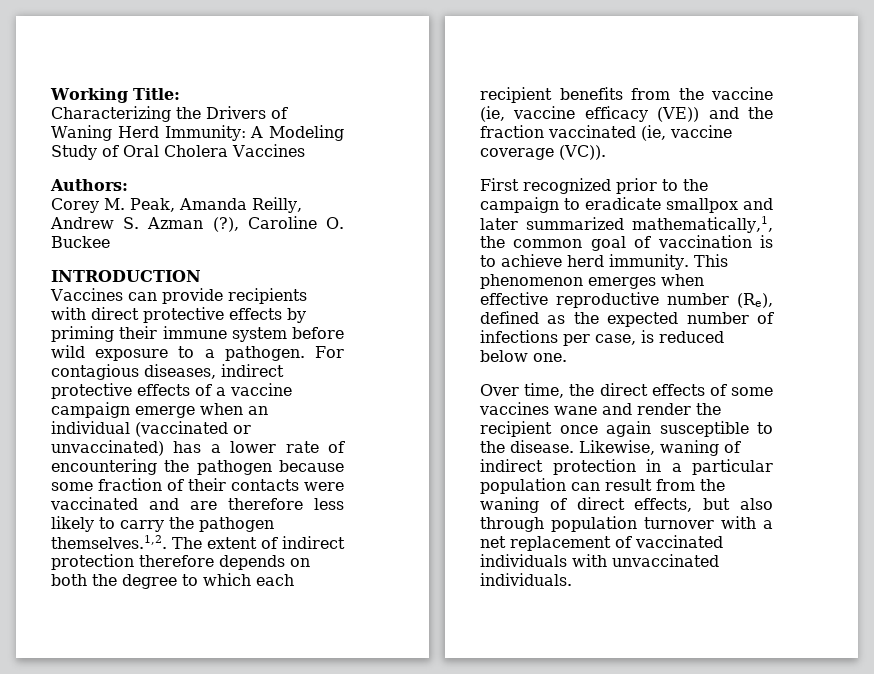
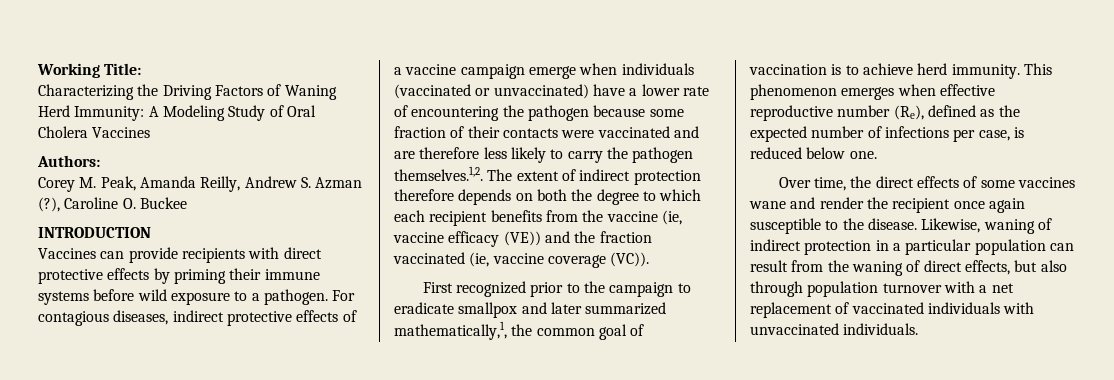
- Characterizing the Drivers of Waning Herd Immunity: A Modeling Study of Oral Cholera Vaccines
+ Characterizing the Driving Factors of Waning Herd Immunity: A Modeling Study of Oral Cholera Vaccines
- Vaccines can provide recipients with direct protective effects by priming their immune system before wild exposure to a pathogen.
+ Vaccines can provide recipients with direct protective effects by priming their immune systems before wild exposure to a pathogen.
- For contagious diseases, indirect protective effects of a vaccine campaign emerge when an individual (vaccinated or unvaccinated) has a lower rate of encountering the pathogen because some fraction of their contacts were vaccinated and are therefore less likely to carry the pathogen themselves.1,2. The extent of indirect protection therefore depends on both the degree to which each recipient benefits from the vaccine (ie, vaccine efficacy (VE)) and the fraction vaccinated (ie, vaccine coverage (VC)).
+ For contagious diseases, indirect protective effects of a vaccine campaign emerge when individuals (vaccinated or unvaccinated) have a lower rate of encountering the pathogen because some fraction of their contacts were vaccinated and are therefore less likely to carry the pathogen themselves.1,2. The extent of indirect protection therefore depends on both the degree to which each recipient benefits from the vaccine (ie, vaccine efficacy (VE)) and the fraction vaccinated (ie, vaccine coverage (VC)).

